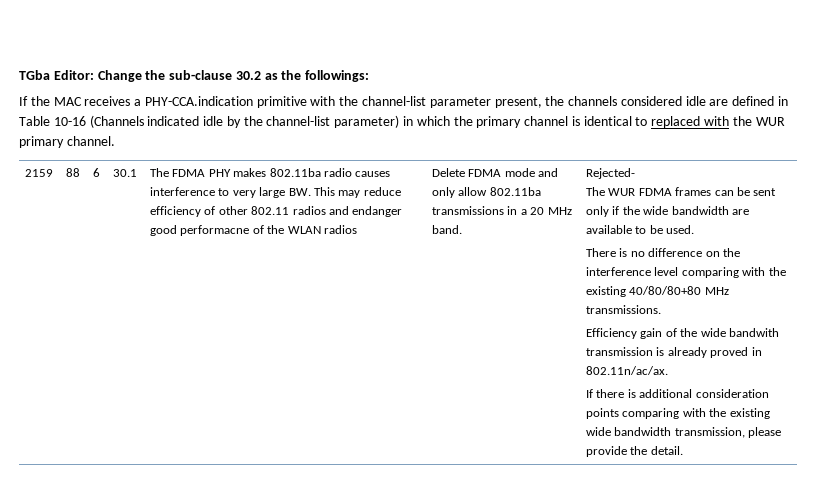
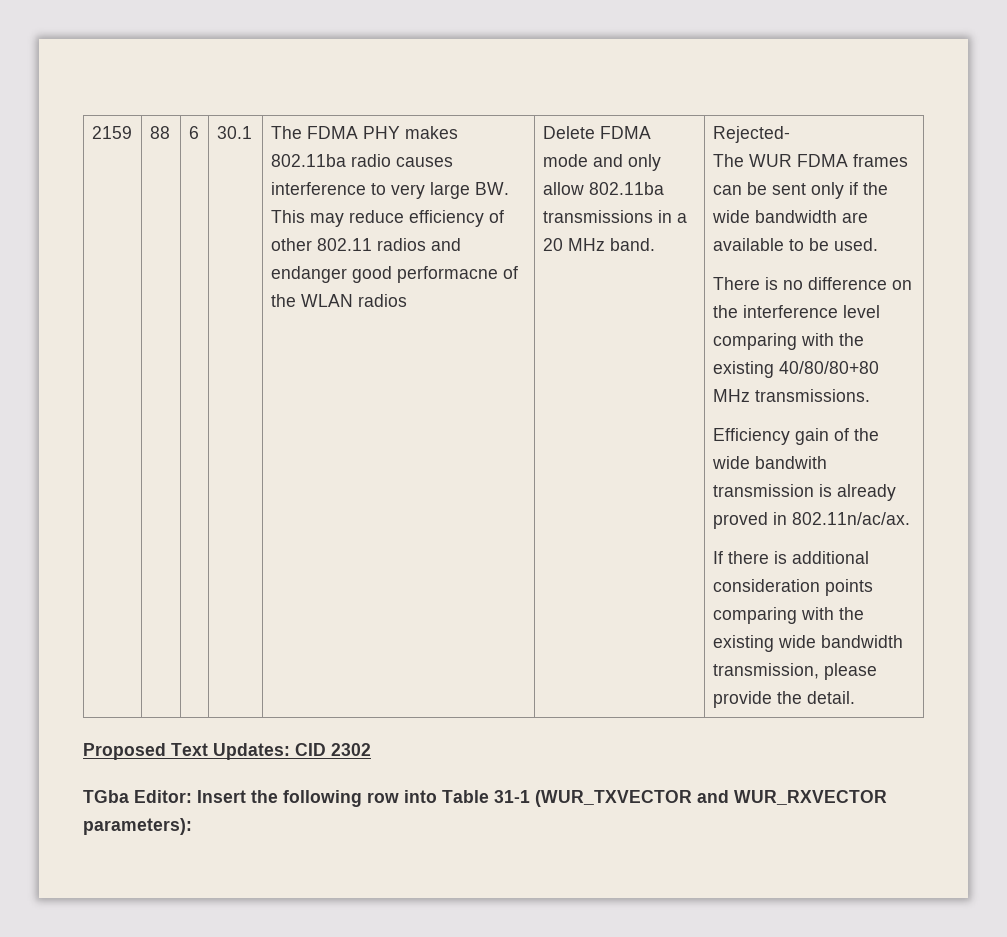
- TGba Editor: Change the sub-clause 30.2 as the followings:
- If the MAC receives a PHY-CCA.indication primitive with the channel-list parameter present, the channels considered idle are defined in Table 10-16 (Channels indicated idle by the channel-list parameter) in which the primary channel is identical to replaced with the WUR primary channel.
+ Proposed Text Updates: CID 2302
+ TGba Editor: Insert the following row into Table 31-1 (WUR_TXVECTOR and WUR_RXVECTOR parameters):

